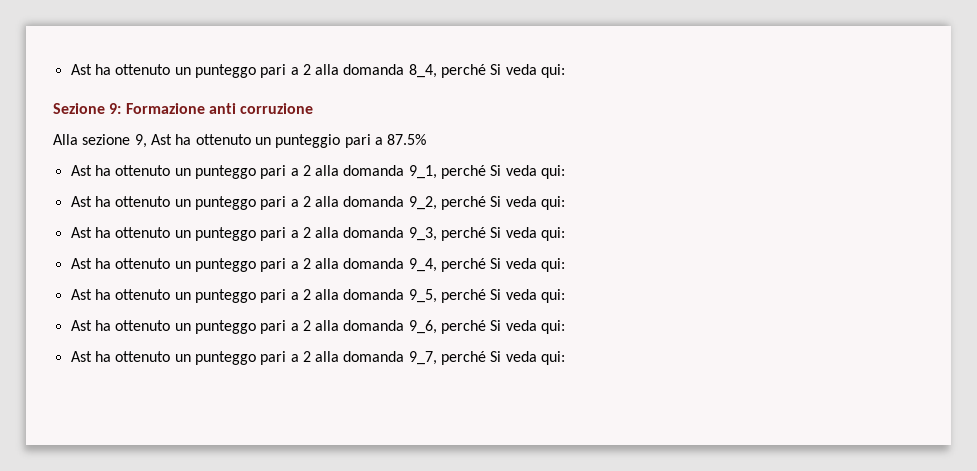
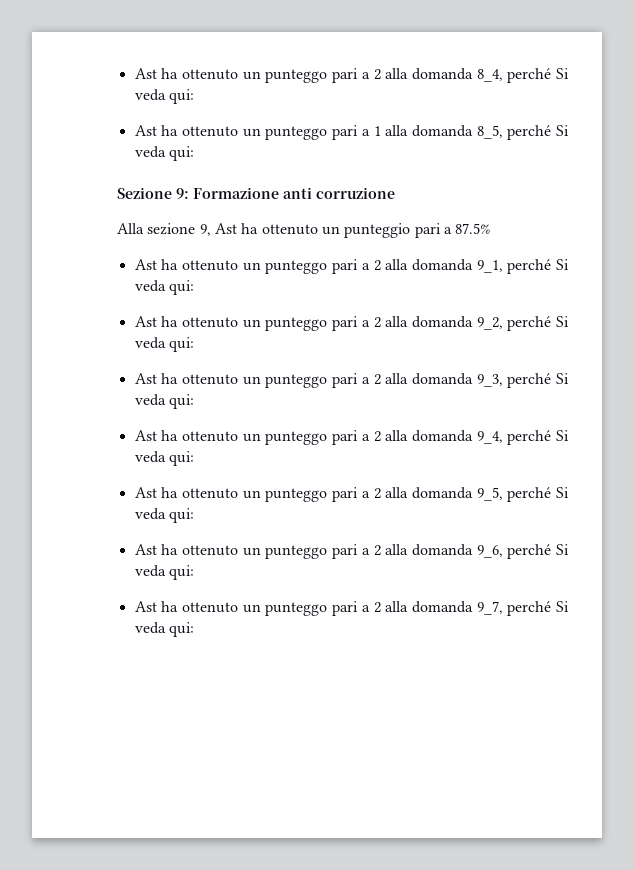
+ Ast ha ottenuto un punteggo pari a 1 alla domanda 8_5, perché Si veda qui:

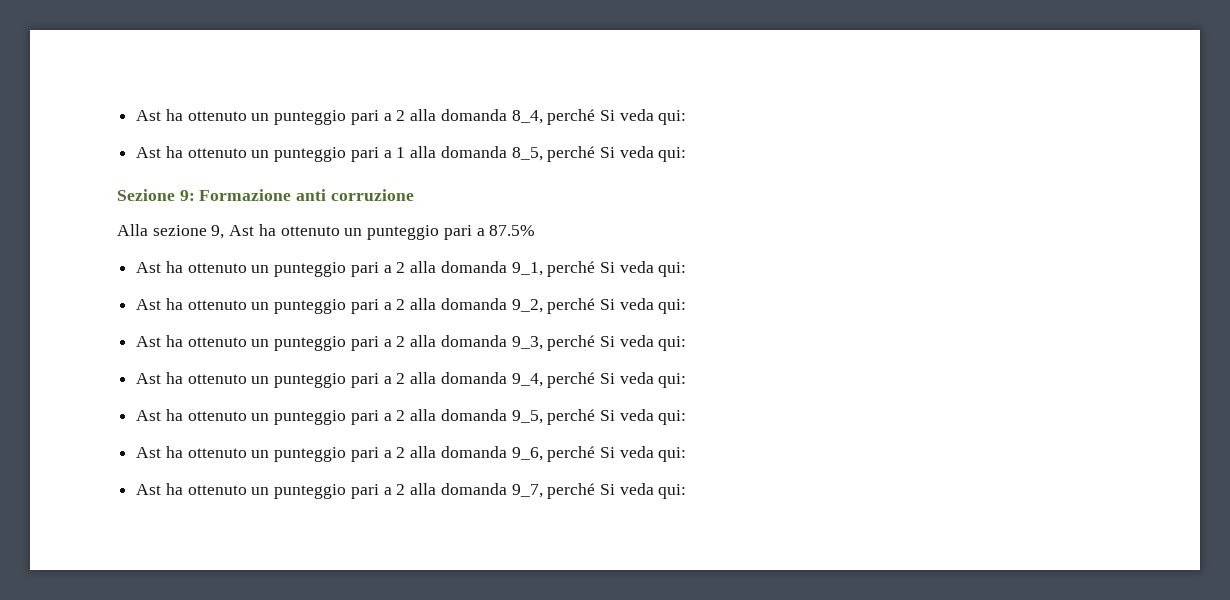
- Ast ha ottenuto un punteggo pari a 2 alla domanda 8_4, perché Si veda qui:
+ Ast ha ottenuto un punteggio pari a 2 alla domanda 8_4, perché Si veda qui:
- Ast ha ottenuto un punteggo pari a 1 alla domanda 8_5, perché Si veda qui:
+ Ast ha ottenuto un punteggio pari a 1 alla domanda 8_5, perché Si veda qui:
- Ast ha ottenuto un punteggo pari a 2 alla domanda 9_1, perché Si veda qui:
+ Ast ha ottenuto un punteggio pari a 2 alla domanda 9_1, perché Si veda qui:
- Ast ha ottenuto un punteggo pari a 2 alla domanda 9_2, perché Si veda qui:
+ Ast ha ottenuto un punteggio pari a 2 alla domanda 9_2, perché Si veda qui:
- Ast ha ottenuto un punteggo pari a 2 alla domanda 9_3, perché Si veda qui:
+ Ast ha ottenuto un punteggio pari a 2 alla domanda 9_3, perché Si veda qui:
- Ast ha ottenuto un punteggo pari a 2 alla domanda 9_4, perché Si veda qui:
+ Ast ha ottenuto un punteggio pari a 2 alla domanda 9_4, perché Si veda qui:
- Ast ha ottenuto un punteggo pari a 2 alla domanda 9_5, perché Si veda qui:
+ Ast ha ottenuto un punteggio pari a 2 alla domanda 9_5, perché Si veda qui:
- Ast ha ottenuto un punteggo pari a 2 alla domanda 9_6, perché Si veda qui:
+ Ast ha ottenuto un punteggio pari a 2 alla domanda 9_6, perché Si veda qui:
- Ast ha ottenuto un punteggo pari a 2 alla domanda 9_7, perché Si veda qui:
+ Ast ha ottenuto un punteggio pari a 2 alla domanda 9_7, perché Si veda qui:

